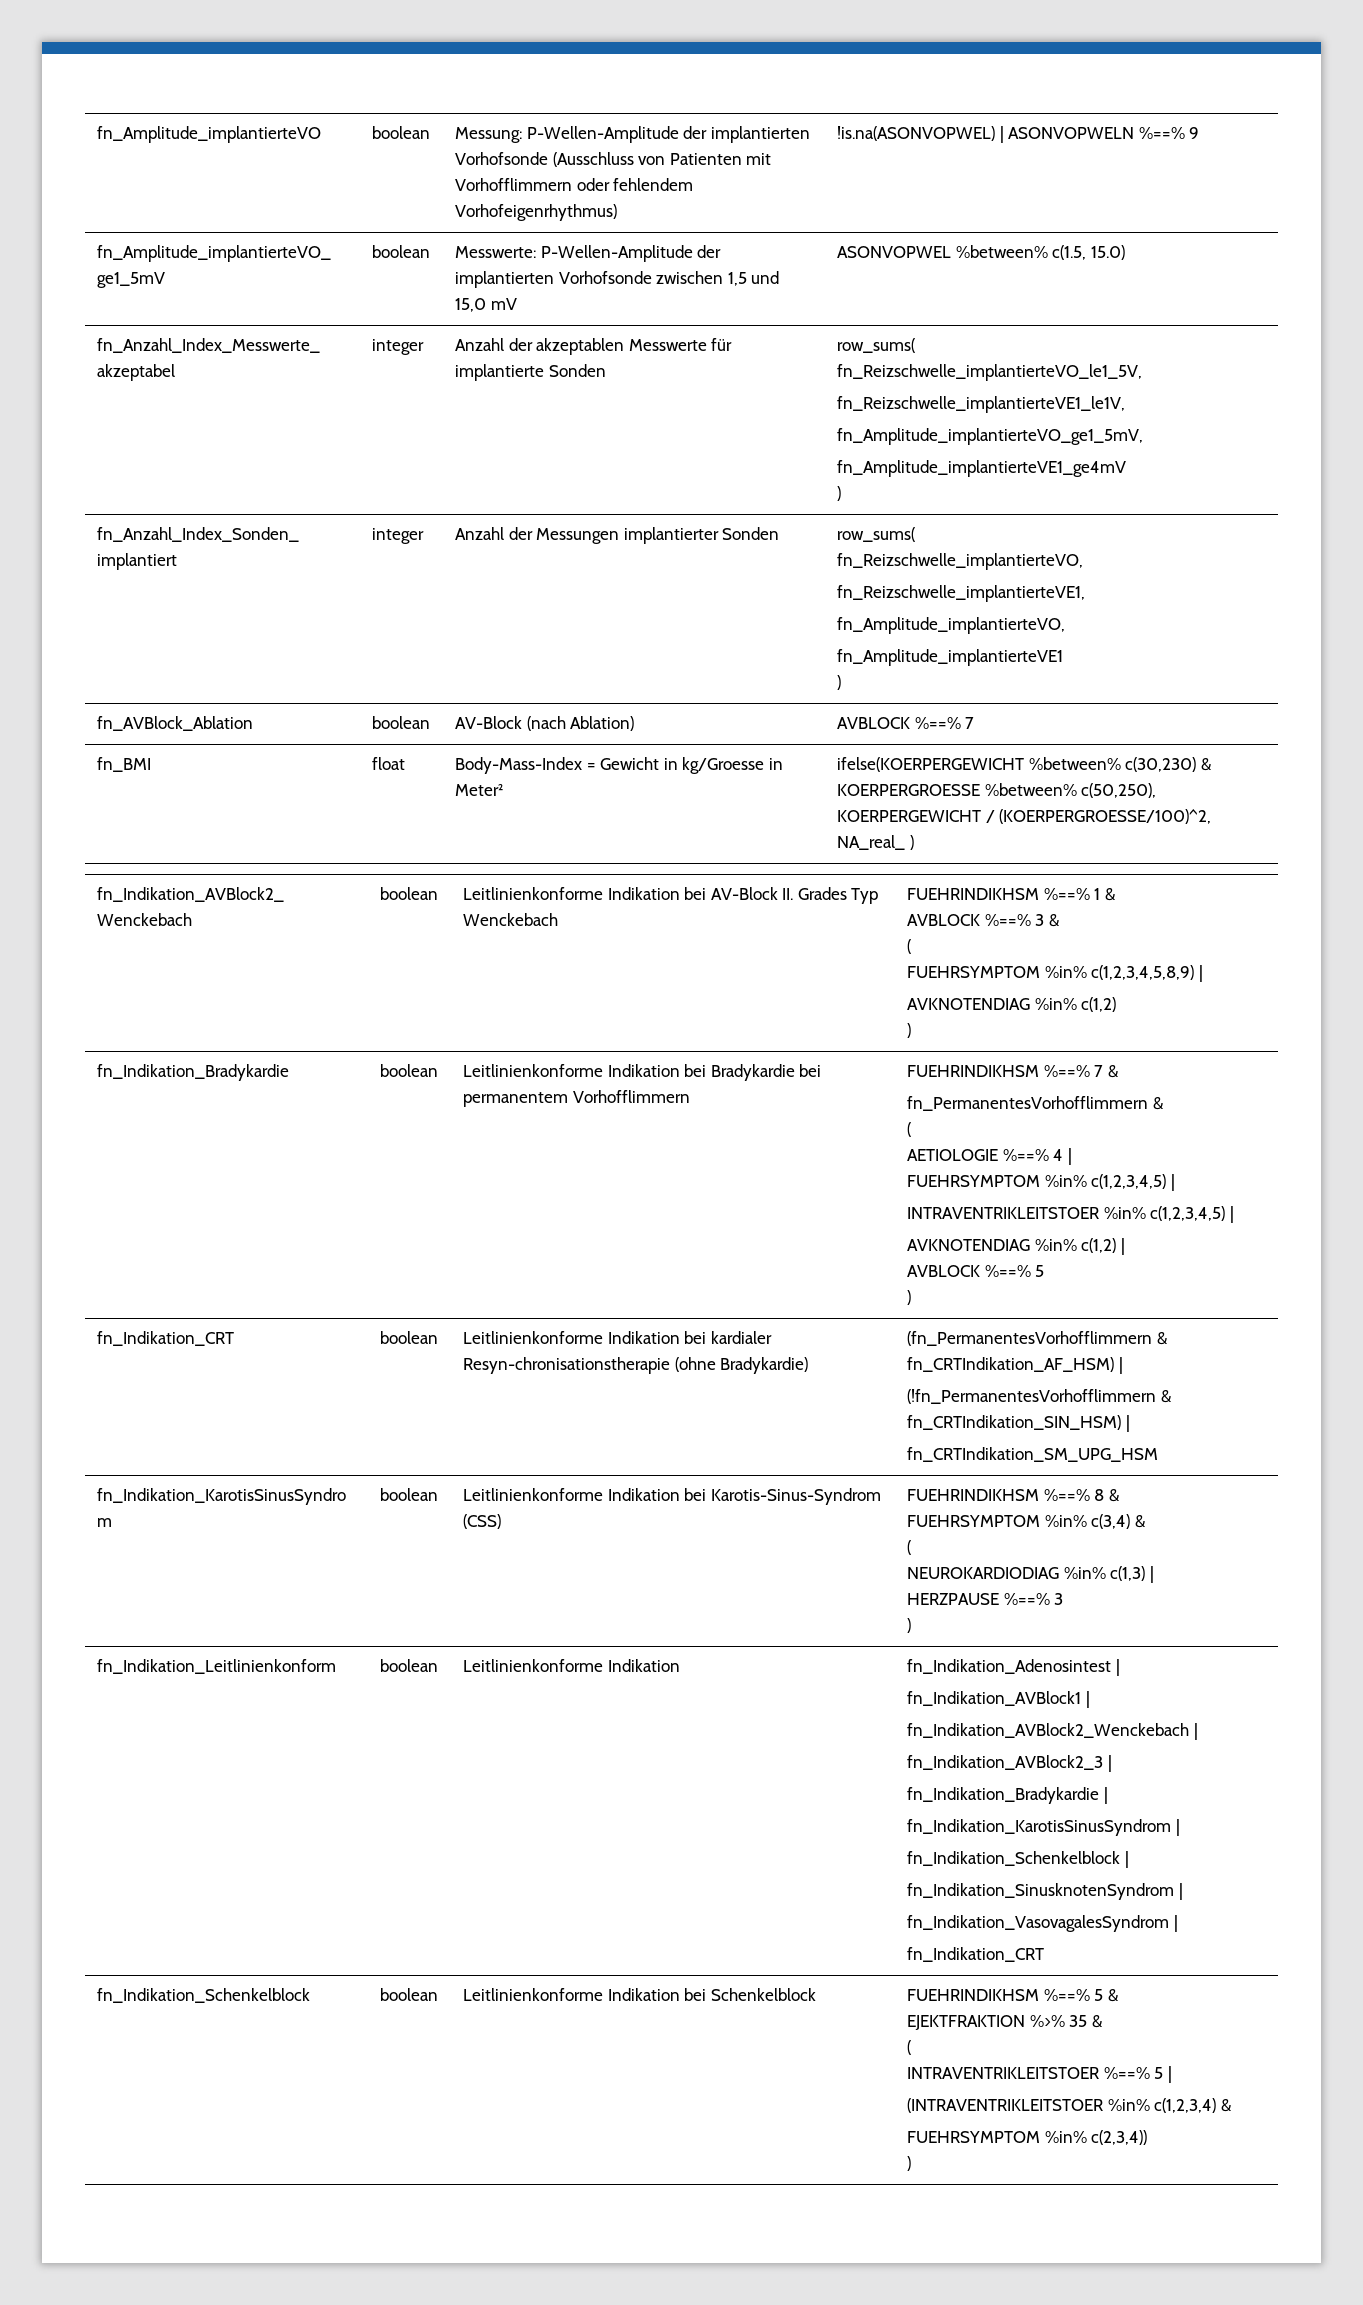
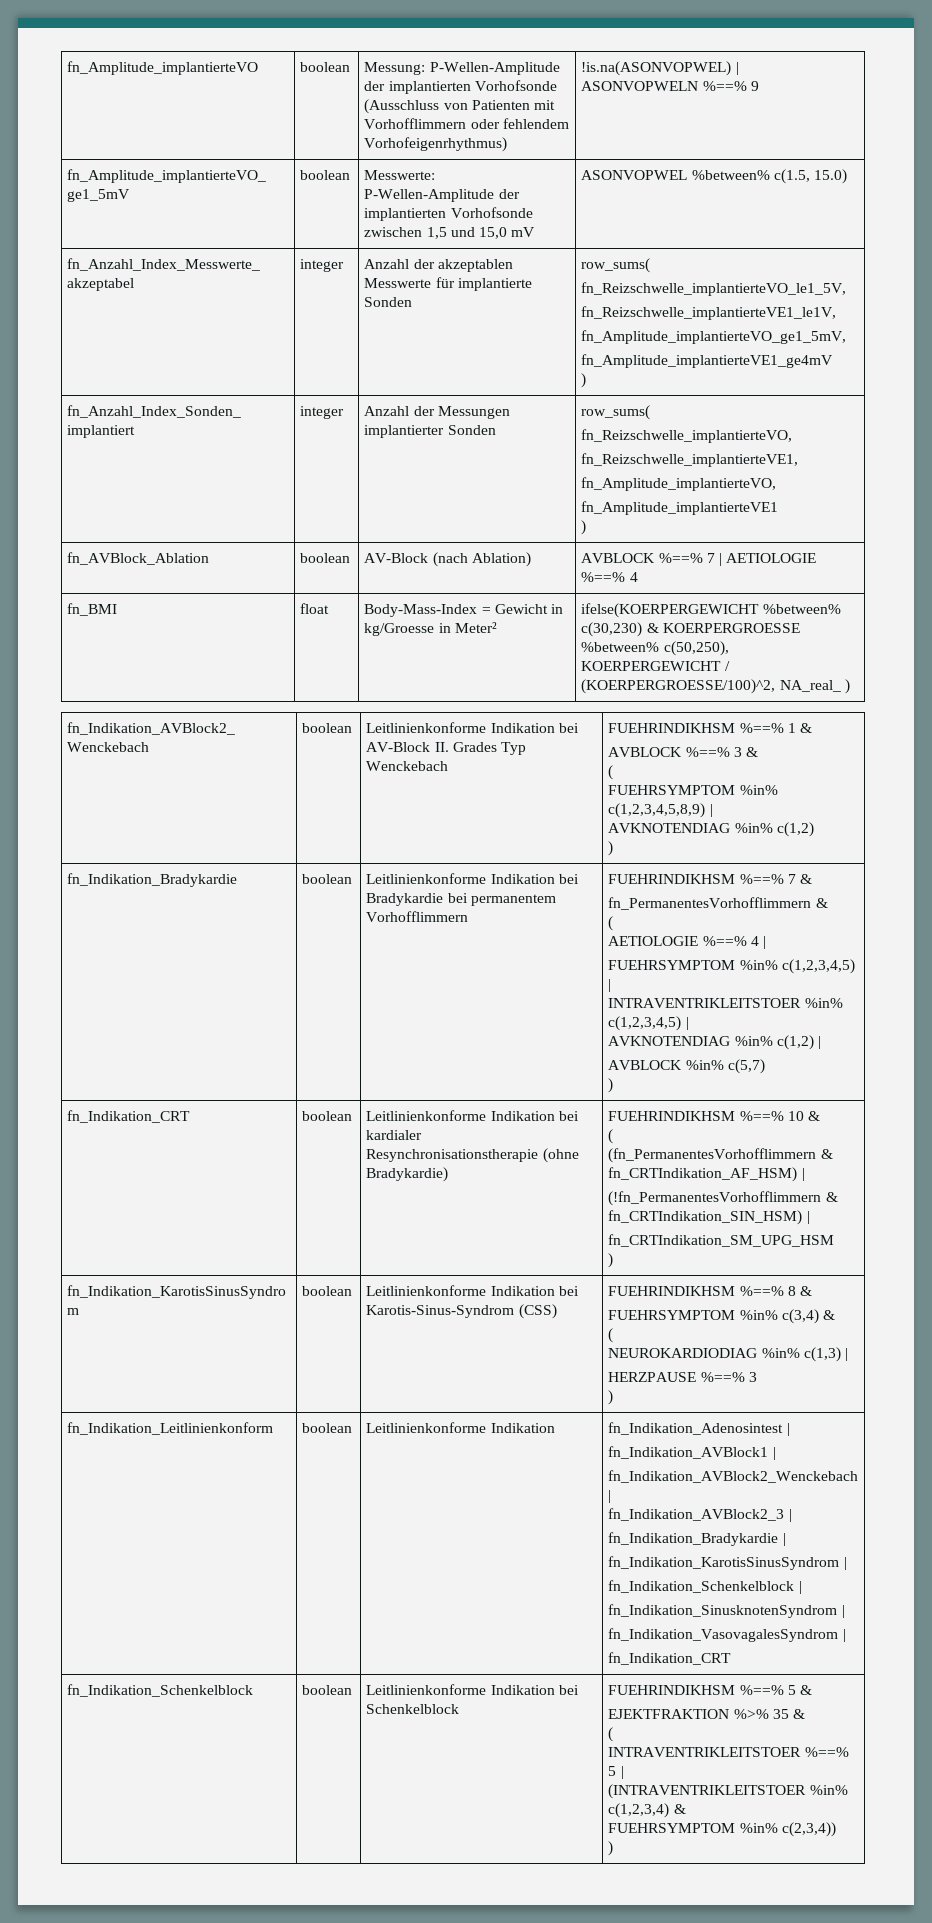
- fn_AVBlock_Ablation | boolean | AV-Block (nach Ablation) | AVBLOCK %==% 7
+ fn_AVBlock_Ablation | boolean | AV-Block (nach Ablation) | AVBLOCK %==% 7 | AETIOLOGIE %==% 4
  fn_Indikation_Bradykardie | boolean | Leitlinienkonforme Indikation bei Bradykardie bei permanentem Vorhofflimmern | FUEHRINDIKHSM %==% 7 &
  fn_PermanentesVorhofflimmern &
  (
  AETIOLOGIE %==% 4 |
  FUEHRSYMPTOM %in% c(1,2,3,4,5) |
  INTRAVENTRIKLEITSTOER %in% c(1,2,3,4,5) |
  AVKNOTENDIAG %in% c(1,2) |
- AVBLOCK %==% 5
+ AVBLOCK %in% c(5,7)
- fn_Indikation_CRT | boolean | Leitlinienkonforme Indikation bei kardialer Resyn-chronisationstherapie (ohne Bradykardie) | (fn_PermanentesVorhofflimmern & fn_CRTIndikation_AF_HSM) |
+ fn_Indikation_CRT | boolean | Leitlinienkonforme Indikation bei kardialer Resynchronisationstherapie (ohne Bradykardie) | FUEHRINDIKHSM %==% 10 &
+ (
+ (fn_PermanentesVorhofflimmern & fn_CRTIndikation_AF_HSM) |
  (!fn_PermanentesVorhofflimmern & fn_CRTIndikation_SIN_HSM) |
  fn_CRTIndikation_SM_UPG_HSM
+ )

